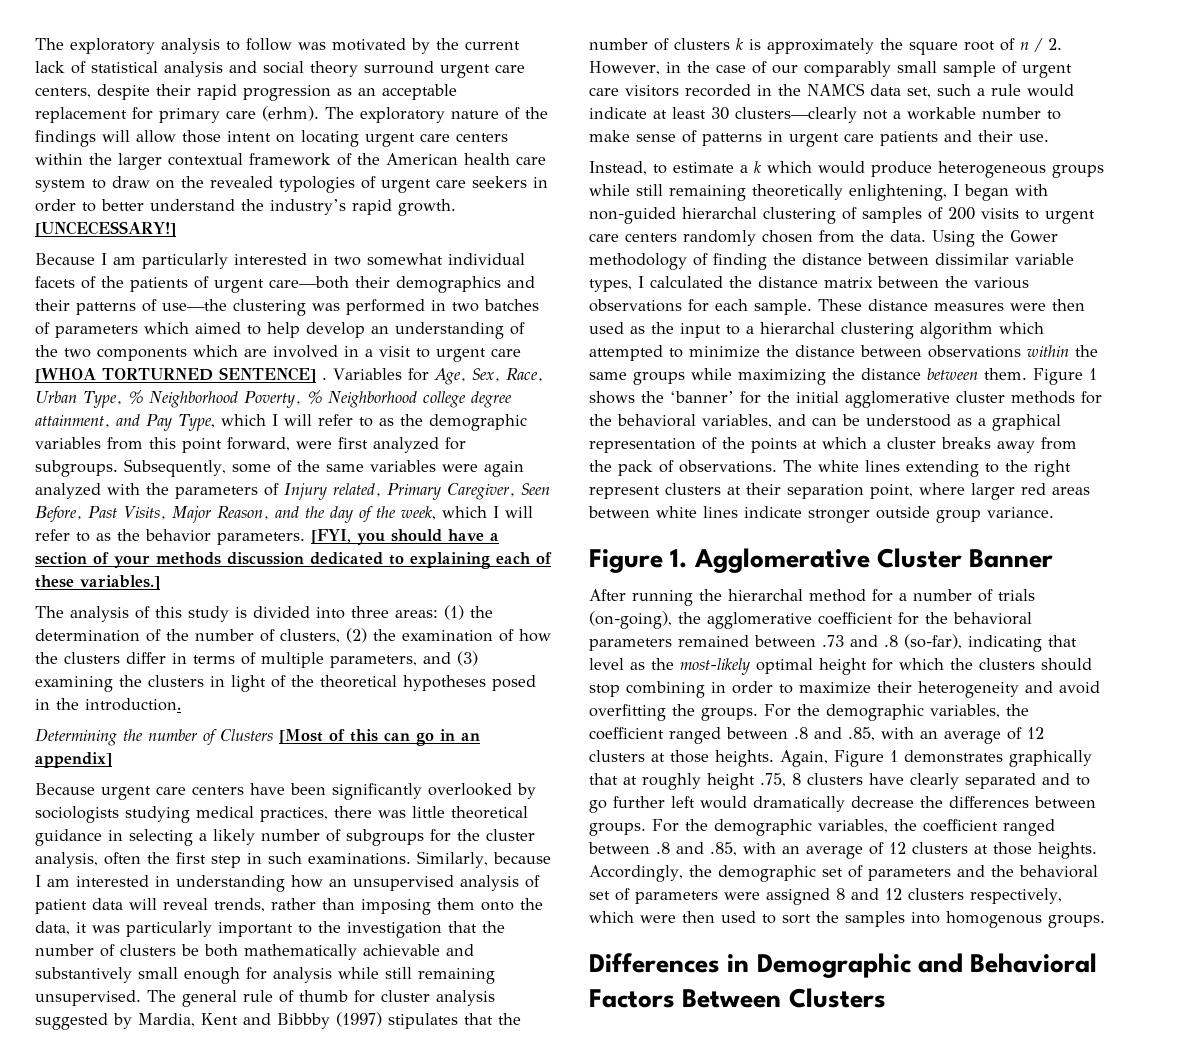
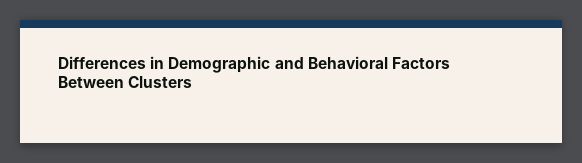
- The exploratory analysis to follow was motivated by the current lack of statistical analysis and social theory surround urgent care centers, despite their rapid progression as an acceptable replacement for primary care (erhm). The exploratory nature of the findings will allow those intent on locating urgent care centers within the larger contextual framework of the American health care system to draw on the revealed typologies of urgent care seekers in order to better understand the industry’s rapid growth. [UNCECESSARY!]
- Because I am particularly interested in two somewhat individual facets of the patients of urgent care—both their demographics and their patterns of use—the clustering was performed in two batches of parameters which aimed to help develop an understanding of the two components which are involved in a visit to urgent care [WHOA TORTURNED SENTENCE] . Variables for Age, Sex, Race, Urban Type, % Neighborhood Poverty, % Neighborhood college degree attainment, and Pay Type, which I will refer to as the demographic variables from this point forward, were first analyzed for subgroups. Subsequently, some of the same variables were again analyzed with the parameters of Injury related, Primary Caregiver, Seen Before, Past Visits, Major Reason, and the day of the week, which I will refer to as the behavior parameters. [FYI, you should have a section of your methods discussion dedicated to explaining each of these variables.]
- The analysis of this study is divided into three areas: (1) the determination of the number of clusters, (2) the examination of how the clusters differ in terms of multiple parameters, and (3) examining the clusters in light of the theoretical hypotheses posed in the introduction.
- Determining the number of Clusters [Most of this can go in an appendix]
- Because urgent care centers have been significantly overlooked by sociologists studying medical practices, there was little theoretical guidance in selecting a likely number of subgroups for the cluster analysis, often the first step in such examinations. Similarly, because I am interested in understanding how an unsupervised analysis of patient data will reveal trends, rather than imposing them onto the data, it was particularly important to the investigation that the number of clusters be both mathematically achievable and substantively small enough for analysis while still remaining unsupervised. The general rule of thumb for cluster analysis suggested by Mardia, Kent and Bibbby (1997) stipulates that the number of clusters k is approximately the square root of n / 2. However, in the case of our comparably small sample of urgent care visitors recorded in the NAMCS data set, such a rule would indicate at least 30 clusters—clearly not a workable number to make sense of patterns in urgent care patients and their use.
- Instead, to estimate a k which would produce heterogeneous groups while still remaining theoretically enlightening, I began with non-guided hierarchal clustering of samples of 200 visits to urgent care centers randomly chosen from the data. Using the Gower methodology of finding the distance between dissimilar variable types, I calculated the distance matrix between the various observations for each sample. These distance measures were then used as the input to a hierarchal clustering algorithm which attempted to minimize the distance between observations within the same groups while maximizing the distance between them. Figure 1 shows the ‘banner’ for the initial agglomerative cluster methods for the behavioral variables, and can be understood as a graphical representation of the points at which a cluster breaks away from the pack of observations. The white lines extending to the right represent clusters at their separation point, where larger red areas between white lines indicate stronger outside group variance.
- Figure 1. Agglomerative Cluster Banner
- After running the hierarchal method for a number of trials (on-going), the agglomerative coefficient for the behavioral parameters remained between .73 and .8 (so-far), indicating that level as the most-likely optimal height for which the clusters should stop combining in order to maximize their heterogeneity and avoid overfitting the groups. For the demographic variables, the coefficient ranged between .8 and .85, with an average of 12 clusters at those heights. Again, Figure 1 demonstrates graphically that at roughly height .75, 8 clusters have clearly separated and to go further left would dramatically decrease the differences between groups. For the demographic variables, the coefficient ranged between .8 and .85, with an average of 12 clusters at those heights. Accordingly, the demographic set of parameters and the behavioral set of parameters were assigned 8 and 12 clusters respectively, which were then used to sort the samples into homogenous groups.

